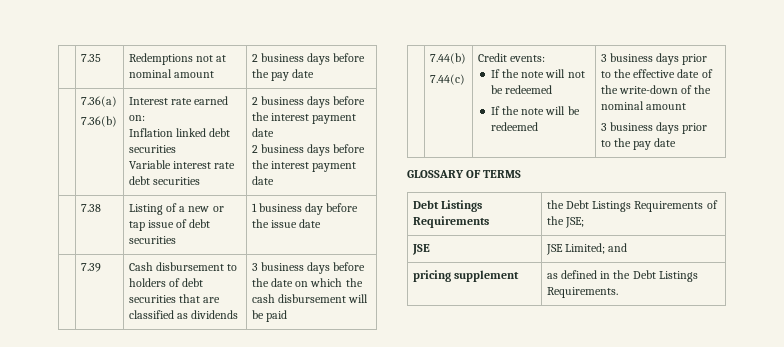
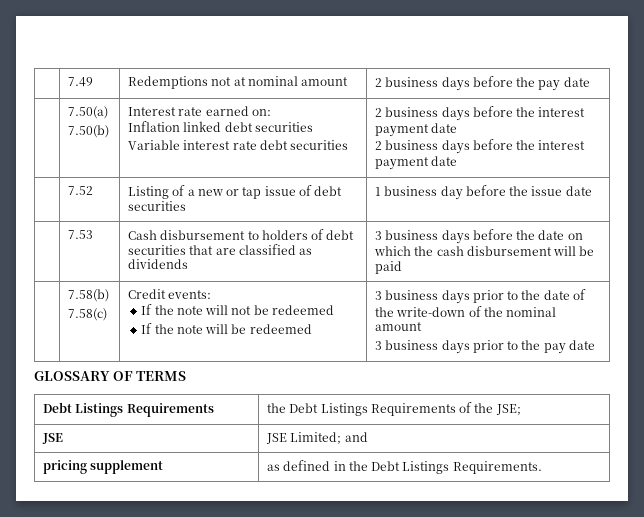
- | 7.35 | Redemptions not at nominal amount | 2 business days before the pay date
+ | 7.49 | Redemptions not at nominal amount | 2 business days before the pay date
- | 7.36(a)
- 7.36(b) | Interest rate earned on:
+ | 7.50(a)
+ 7.50(b) | Interest rate earned on:
- | 7.38 | Listing of a new or tap issue of debt securities | 1 business day before the issue date
+ | 7.52 | Listing of a new or tap issue of debt securities | 1 business day before the issue date
- | 7.39 | Cash disbursement to holders of debt securities that are classified as dividends | 3 business days before the date on which the cash disbursement will be paid
+ | 7.53 | Cash disbursement to holders of debt securities that are classified as dividends | 3 business days before the date on which the cash disbursement will be paid
- | 7.44(b)
- 7.44(c) | Credit events:
+ | 7.58(b)
+ 7.58(c) | Credit events:
  If the note will not be redeemed
- If the note will be redeemed | 3 business days prior to the effective date of the write-down of the nominal amount
+ If the note will be redeemed | 3 business days prior to the date of the write-down of the nominal amount

